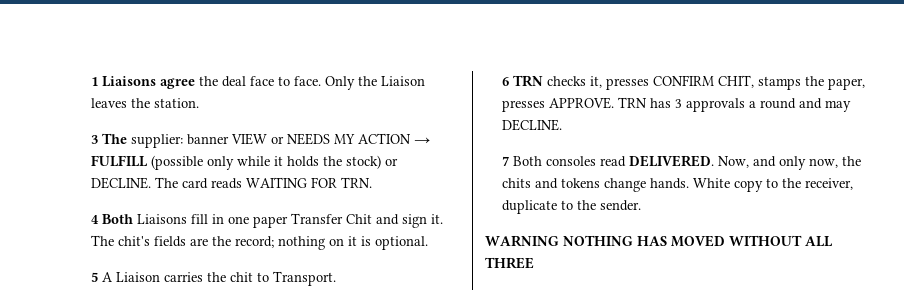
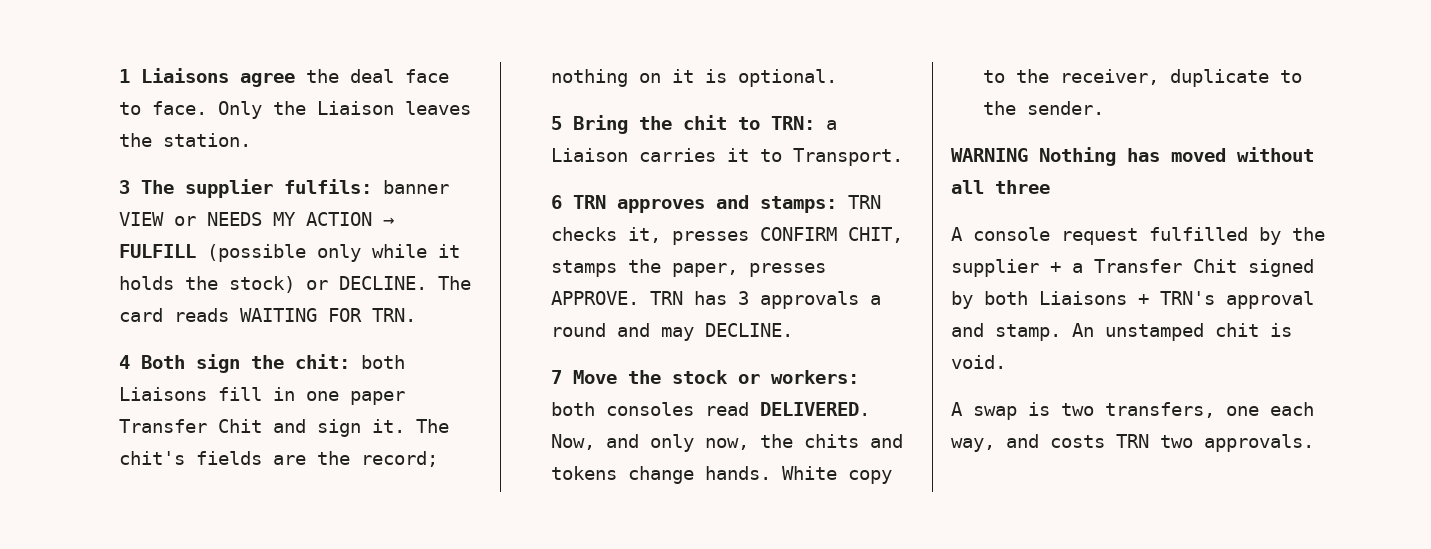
- 3 The supplier: banner VIEW or NEEDS MY ACTION → FULFILL (possible only while it holds the stock) or DECLINE.
+ 3 The supplier fulfils: banner VIEW or NEEDS MY ACTION → FULFILL (possible only while it holds the stock) or DECLINE.
- 4 Both Liaisons fill in one paper Transfer Chit and sign it.
+ 4 Both sign the chit: both Liaisons fill in one paper Transfer Chit and sign it.
- 5 A Liaison carries the chit to Transport.
+ 5 Bring the chit to TRN: a Liaison carries it to Transport.
- 6 TRN checks it, presses CONFIRM CHIT, stamps the paper, presses APPROVE.
+ 6 TRN approves and stamps: TRN checks it, presses CONFIRM CHIT, stamps the paper, presses APPROVE.
- 7 Both consoles read DELIVERED.
+ 7 Move the stock or workers: both consoles read DELIVERED.
- WARNING NOTHING HAS MOVED WITHOUT ALL THREE
+ WARNING Nothing has moved without all three
+ A console request fulfilled by the supplier + a Transfer Chit signed by both Liaisons + TRN's approval and stamp. An unstamped chit is void.
+ A swap is two transfers, one each way, and costs TRN two approvals.

